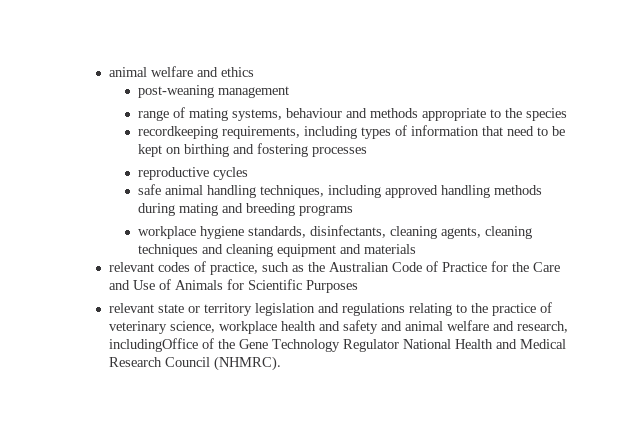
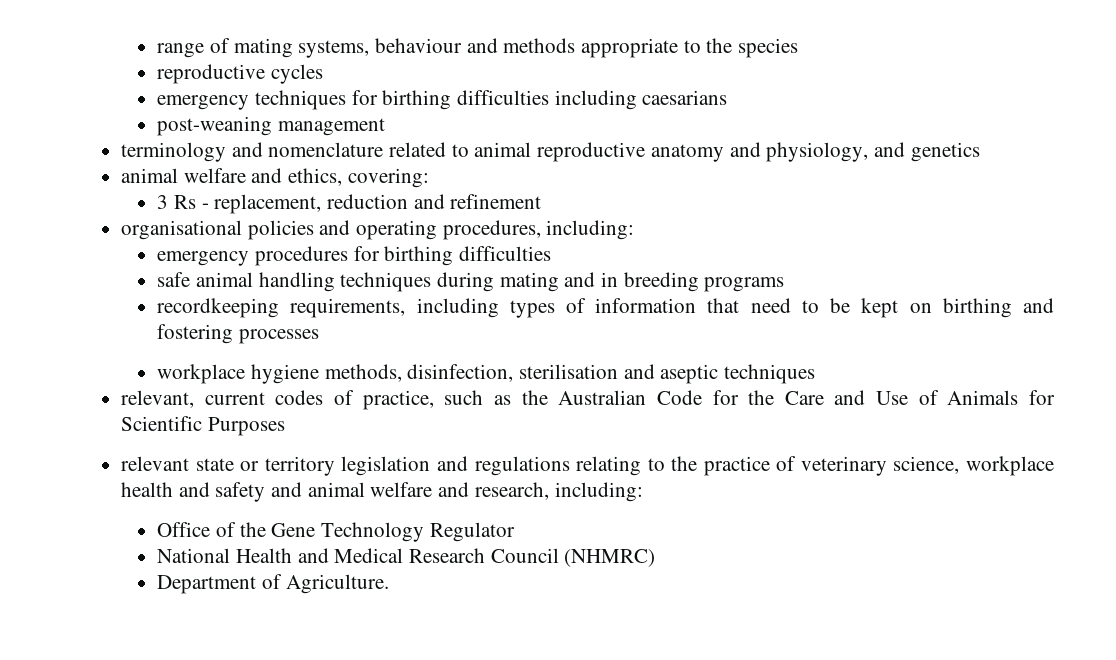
- animal welfare and ethics
- post-weaning management
+ reproductive cycles
+ emergency techniques for birthing difficulties including caesarians
+ post-weaning management
+ terminology and nomenclature related to animal reproductive anatomy and physiology, and genetics
+ animal welfare and ethics, covering:
+ 3 Rs - replacement, reduction and refinement
+ organisational policies and operating procedures, including:
+ emergency procedures for birthing difficulties
+ safe animal handling techniques during mating and in breeding programs
- reproductive cycles
- safe animal handling techniques, including approved handling methods during mating and breeding programs
- workplace hygiene standards, disinfectants, cleaning agents, cleaning techniques and cleaning equipment and materials
- relevant codes of practice, such as the Australian Code of Practice for the Care and Use of Animals for Scientific Purposes
+ workplace hygiene methods, disinfection, sterilisation and aseptic techniques
+ relevant, current codes of practice, such as the Australian Code for the Care and Use of Animals for Scientific Purposes
- relevant state or territory legislation and regulations relating to the practice of veterinary science, workplace health and safety and animal welfare and research, includingOffice of the Gene Technology Regulator National Health and Medical Research Council (NHMRC).
+ relevant state or territory legislation and regulations relating to the practice of veterinary science, workplace health and safety and animal welfare and research, including:
+ Office of the Gene Technology Regulator
+ National Health and Medical Research Council (NHMRC)
+ Department of Agriculture.

